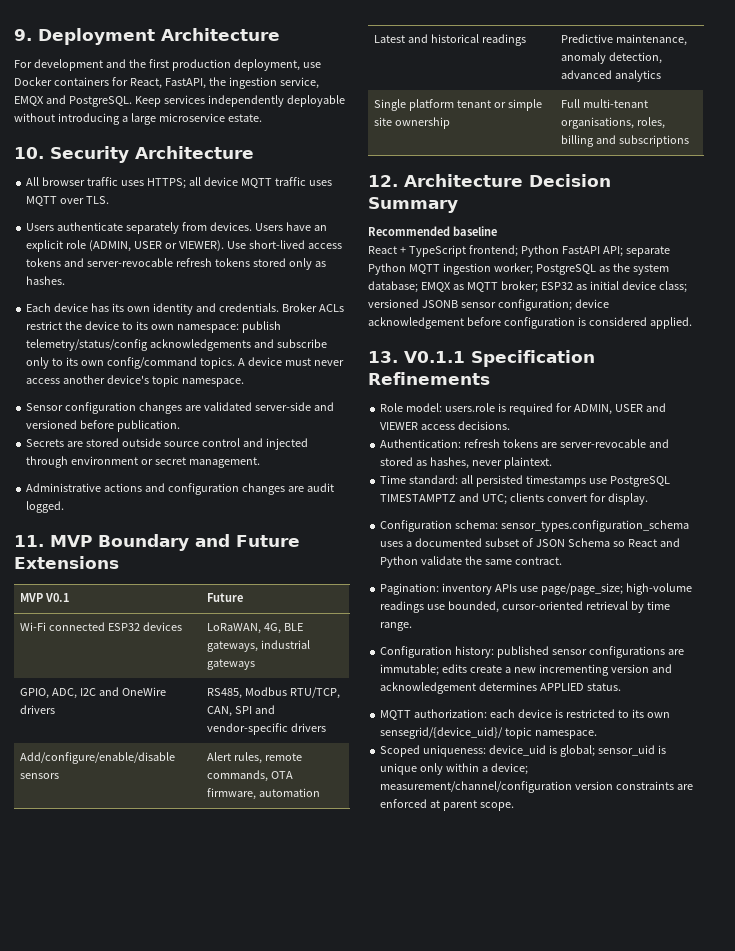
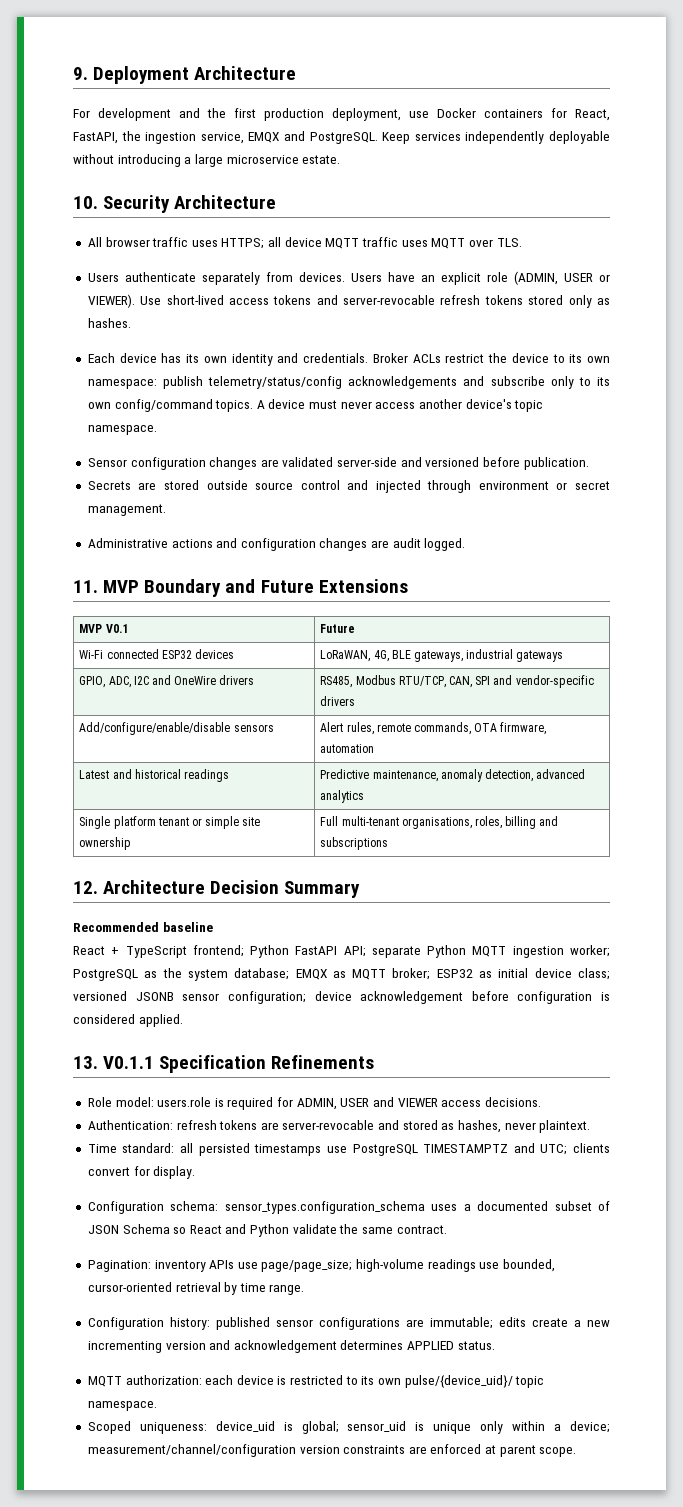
- MQTT authorization: each device is restricted to its own sensegrid/{device_uid}/ topic namespace.
+ MQTT authorization: each device is restricted to its own pulse/{device_uid}/ topic namespace.

